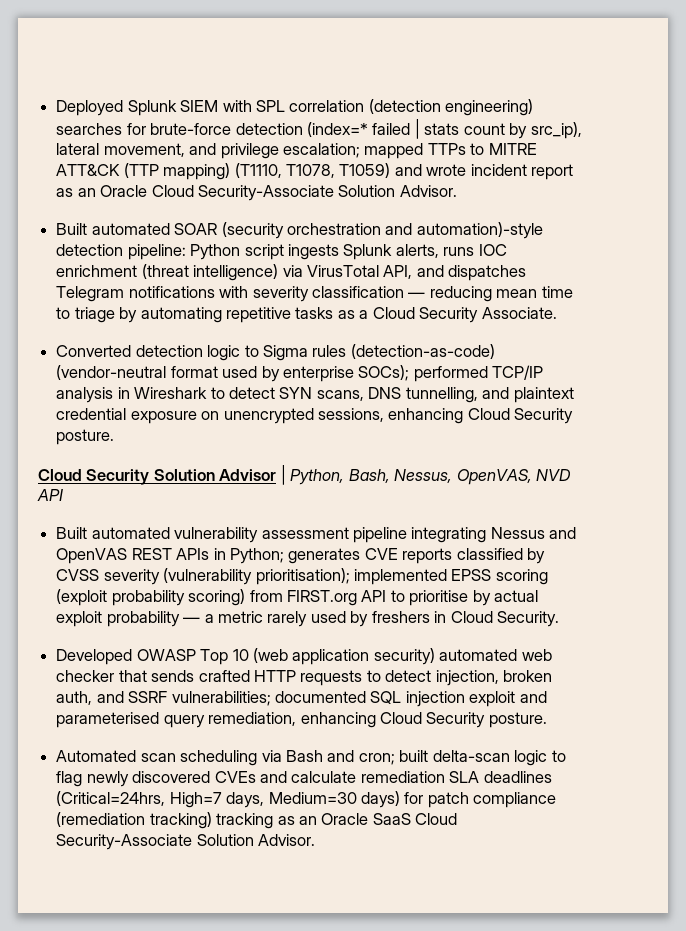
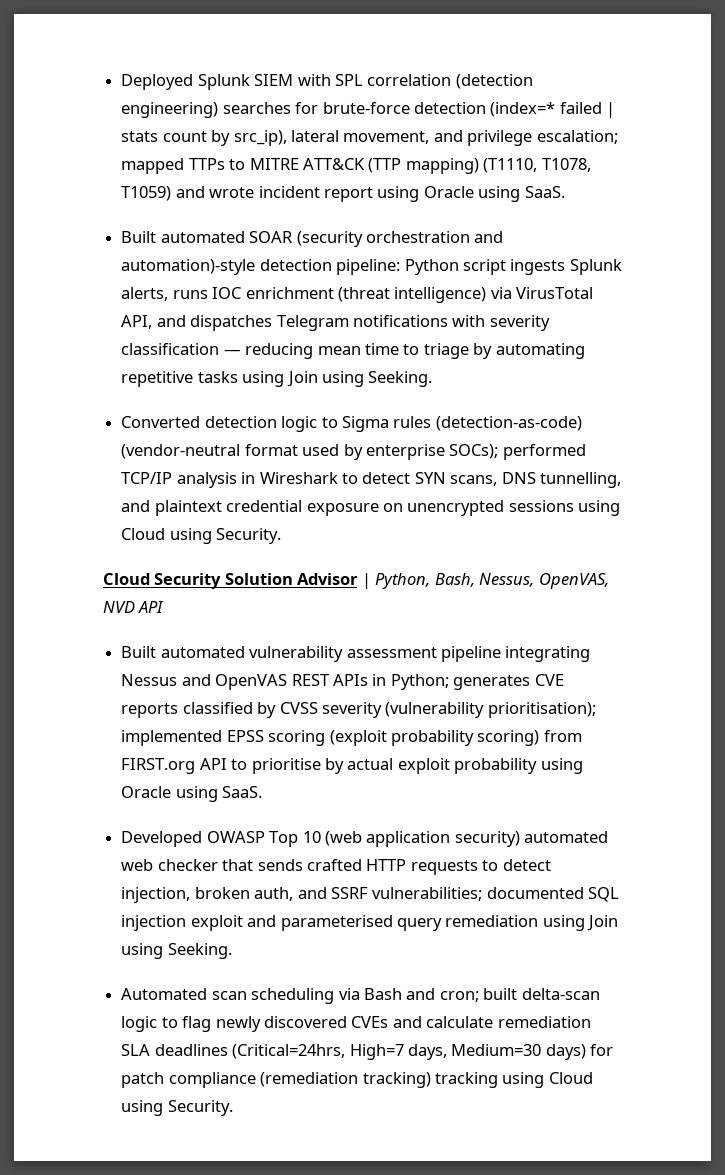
- Deployed Splunk SIEM with SPL correlation (detection engineering) searches for brute-force detection (index=* failed | stats count by src_ip), lateral movement, and privilege escalation; mapped TTPs to MITRE ATT&CK (TTP mapping) (T1110, T1078, T1059) and wrote incident report as an Oracle Cloud Security-Associate Solution Advisor.
+ Deployed Splunk SIEM with SPL correlation (detection engineering) searches for brute-force detection (index=* failed | stats count by src_ip), lateral movement, and privilege escalation; mapped TTPs to MITRE ATT&CK (TTP mapping) (T1110, T1078, T1059) and wrote incident report using Oracle using SaaS.
- Built automated SOAR (security orchestration and automation)-style detection pipeline: Python script ingests Splunk alerts, runs IOC enrichment (threat intelligence) via VirusTotal API, and dispatches Telegram notifications with severity classification — reducing mean time to triage by automating repetitive tasks as a Cloud Security Associate.
+ Built automated SOAR (security orchestration and automation)-style detection pipeline: Python script ingests Splunk alerts, runs IOC enrichment (threat intelligence) via VirusTotal API, and dispatches Telegram notifications with severity classification — reducing mean time to triage by automating repetitive tasks using Join using Seeking.
- Converted detection logic to Sigma rules (detection-as-code) (vendor-neutral format used by enterprise SOCs); performed TCP/IP analysis in Wireshark to detect SYN scans, DNS tunnelling, and plaintext credential exposure on unencrypted sessions, enhancing Cloud Security posture.
+ Converted detection logic to Sigma rules (detection-as-code) (vendor-neutral format used by enterprise SOCs); performed TCP/IP analysis in Wireshark to detect SYN scans, DNS tunnelling, and plaintext credential exposure on unencrypted sessions using Cloud using Security.
- Built automated vulnerability assessment pipeline integrating Nessus and OpenVAS REST APIs in Python; generates CVE reports classified by CVSS severity (vulnerability prioritisation); implemented EPSS scoring (exploit probability scoring) from FIRST.org API to prioritise by actual exploit probability — a metric rarely used by freshers in Cloud Security.
+ Built automated vulnerability assessment pipeline integrating Nessus and OpenVAS REST APIs in Python; generates CVE reports classified by CVSS severity (vulnerability prioritisation); implemented EPSS scoring (exploit probability scoring) from FIRST.org API to prioritise by actual exploit probability using Oracle using SaaS.
- Developed OWASP Top 10 (web application security) automated web checker that sends crafted HTTP requests to detect injection, broken auth, and SSRF vulnerabilities; documented SQL injection exploit and parameterised query remediation, enhancing Cloud Security posture.
+ Developed OWASP Top 10 (web application security) automated web checker that sends crafted HTTP requests to detect injection, broken auth, and SSRF vulnerabilities; documented SQL injection exploit and parameterised query remediation using Join using Seeking.
- Automated scan scheduling via Bash and cron; built delta-scan logic to flag newly discovered CVEs and calculate remediation SLA deadlines (Critical=24hrs, High=7 days, Medium=30 days) for patch compliance (remediation tracking) tracking as an Oracle SaaS Cloud Security-Associate Solution Advisor.
+ Automated scan scheduling via Bash and cron; built delta-scan logic to flag newly discovered CVEs and calculate remediation SLA deadlines (Critical=24hrs, High=7 days, Medium=30 days) for patch compliance (remediation tracking) tracking using Cloud using Security.

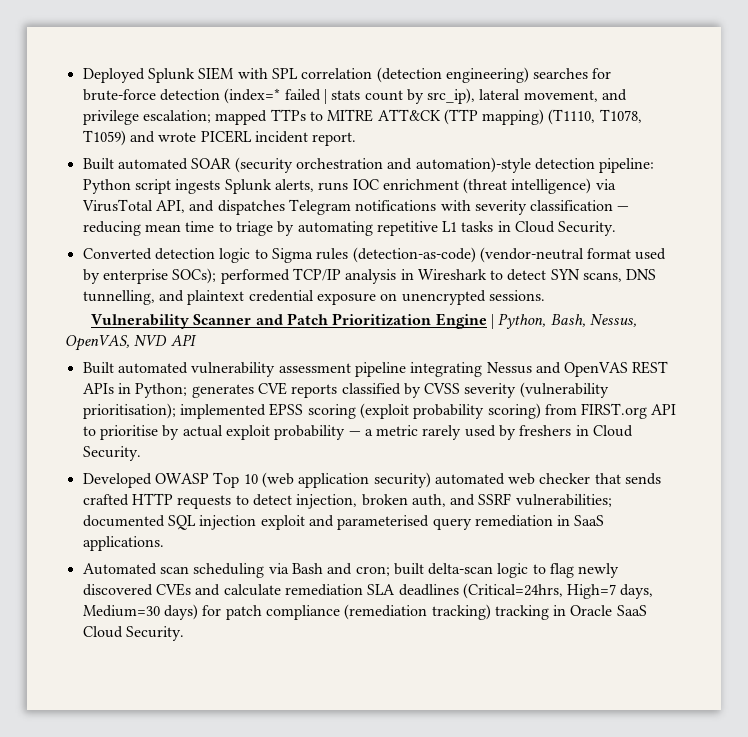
- Deployed Splunk SIEM with SPL correlation (detection engineering) searches for brute-force detection (index=* failed | stats count by src_ip), lateral movement, and privilege escalation; mapped TTPs to MITRE ATT&CK (TTP mapping) (T1110, T1078, T1059) and wrote incident report using Oracle using SaaS.
+ Deployed Splunk SIEM with SPL correlation (detection engineering) searches for brute-force detection (index=* failed | stats count by src_ip), lateral movement, and privilege escalation; mapped TTPs to MITRE ATT&CK (TTP mapping) (T1110, T1078, T1059) and wrote PICERL incident report.
- Built automated SOAR (security orchestration and automation)-style detection pipeline: Python script ingests Splunk alerts, runs IOC enrichment (threat intelligence) via VirusTotal API, and dispatches Telegram notifications with severity classification — reducing mean time to triage by automating repetitive tasks using Join using Seeking.
+ Built automated SOAR (security orchestration and automation)-style detection pipeline: Python script ingests Splunk alerts, runs IOC enrichment (threat intelligence) via VirusTotal API, and dispatches Telegram notifications with severity classification — reducing mean time to triage by automating repetitive L1 tasks in Cloud Security.
- Converted detection logic to Sigma rules (detection-as-code) (vendor-neutral format used by enterprise SOCs); performed TCP/IP analysis in Wireshark to detect SYN scans, DNS tunnelling, and plaintext credential exposure on unencrypted sessions using Cloud using Security.
- Cloud Security Solution Advisor | Python, Bash, Nessus, OpenVAS, NVD API
+ Converted detection logic to Sigma rules (detection-as-code) (vendor-neutral format used by enterprise SOCs); performed TCP/IP analysis in Wireshark to detect SYN scans, DNS tunnelling, and plaintext credential exposure on unencrypted sessions.
+ Vulnerability Scanner and Patch Prioritization Engine | Python, Bash, Nessus, OpenVAS, NVD API
- Built automated vulnerability assessment pipeline integrating Nessus and OpenVAS REST APIs in Python; generates CVE reports classified by CVSS severity (vulnerability prioritisation); implemented EPSS scoring (exploit probability scoring) from FIRST.org API to prioritise by actual exploit probability using Oracle using SaaS.
+ Built automated vulnerability assessment pipeline integrating Nessus and OpenVAS REST APIs in Python; generates CVE reports classified by CVSS severity (vulnerability prioritisation); implemented EPSS scoring (exploit probability scoring) from FIRST.org API to prioritise by actual exploit probability — a metric rarely used by freshers in Cloud Security.
- Developed OWASP Top 10 (web application security) automated web checker that sends crafted HTTP requests to detect injection, broken auth, and SSRF vulnerabilities; documented SQL injection exploit and parameterised query remediation using Join using Seeking.
+ Developed OWASP Top 10 (web application security) automated web checker that sends crafted HTTP requests to detect injection, broken auth, and SSRF vulnerabilities; documented SQL injection exploit and parameterised query remediation in SaaS applications.
- Automated scan scheduling via Bash and cron; built delta-scan logic to flag newly discovered CVEs and calculate remediation SLA deadlines (Critical=24hrs, High=7 days, Medium=30 days) for patch compliance (remediation tracking) tracking using Cloud using Security.
+ Automated scan scheduling via Bash and cron; built delta-scan logic to flag newly discovered CVEs and calculate remediation SLA deadlines (Critical=24hrs, High=7 days, Medium=30 days) for patch compliance (remediation tracking) tracking in Oracle SaaS Cloud Security.

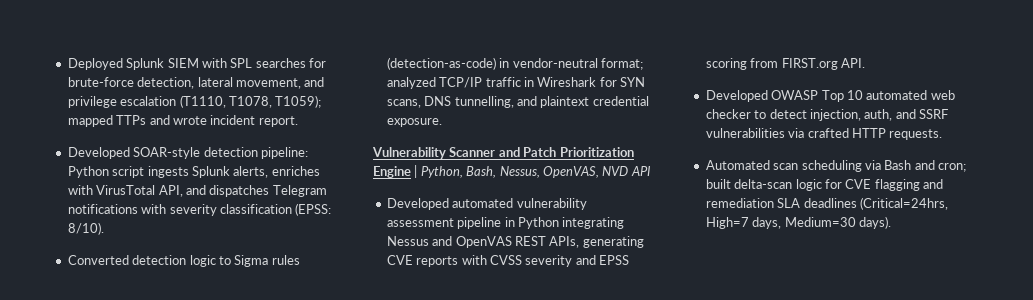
- Deployed Splunk SIEM with SPL correlation (detection engineering) searches for brute-force detection (index=* failed | stats count by src_ip), lateral movement, and privilege escalation; mapped TTPs to MITRE ATT&CK (TTP mapping) (T1110, T1078, T1059) and wrote PICERL incident report.
+ Deployed Splunk SIEM with SPL searches for brute-force detection, lateral movement, and privilege escalation (T1110, T1078, T1059); mapped TTPs and wrote incident report.
- Built automated SOAR (security orchestration and automation)-style detection pipeline: Python script ingests Splunk alerts, runs IOC enrichment (threat intelligence) via VirusTotal API, and dispatches Telegram notifications with severity classification — reducing mean time to triage by automating repetitive L1 tasks in Cloud Security.
+ Developed SOAR-style detection pipeline: Python script ingests Splunk alerts, enriches with VirusTotal API, and dispatches Telegram notifications with severity classification (EPSS: 8/10).
- Converted detection logic to Sigma rules (detection-as-code) (vendor-neutral format used by enterprise SOCs); performed TCP/IP analysis in Wireshark to detect SYN scans, DNS tunnelling, and plaintext credential exposure on unencrypted sessions.
+ Converted detection logic to Sigma rules (detection-as-code) in vendor-neutral format; analyzed TCP/IP traffic in Wireshark for SYN scans, DNS tunnelling, and plaintext credential exposure.
- Built automated vulnerability assessment pipeline integrating Nessus and OpenVAS REST APIs in Python; generates CVE reports classified by CVSS severity (vulnerability prioritisation); implemented EPSS scoring (exploit probability scoring) from FIRST.org API to prioritise by actual exploit probability — a metric rarely used by freshers in Cloud Security.
- Developed OWASP Top 10 (web application security) automated web checker that sends crafted HTTP requests to detect injection, broken auth, and SSRF vulnerabilities; documented SQL injection exploit and parameterised query remediation in SaaS applications.
+ Developed automated vulnerability assessment pipeline in Python integrating Nessus and OpenVAS REST APIs, generating CVE reports with CVSS severity and EPSS scoring from FIRST.org API.
+ Developed OWASP Top 10 automated web checker to detect injection, auth, and SSRF vulnerabilities via crafted HTTP requests.
- Automated scan scheduling via Bash and cron; built delta-scan logic to flag newly discovered CVEs and calculate remediation SLA deadlines (Critical=24hrs, High=7 days, Medium=30 days) for patch compliance (remediation tracking) tracking in Oracle SaaS Cloud Security.
+ Automated scan scheduling via Bash and cron; built delta-scan logic for CVE flagging and remediation SLA deadlines (Critical=24hrs, High=7 days, Medium=30 days).

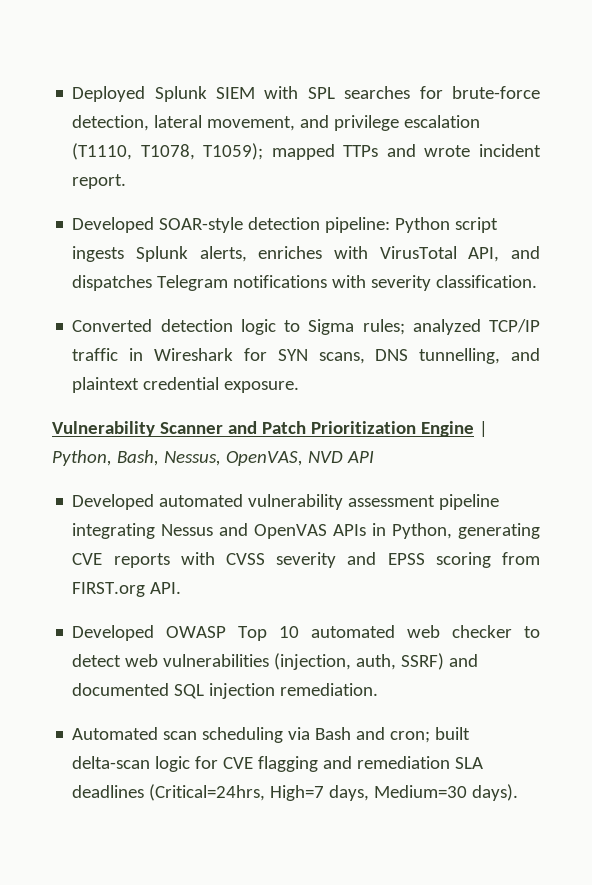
- Developed SOAR-style detection pipeline: Python script ingests Splunk alerts, enriches with VirusTotal API, and dispatches Telegram notifications with severity classification (EPSS: 8/10).
+ Developed SOAR-style detection pipeline: Python script ingests Splunk alerts, enriches with VirusTotal API, and dispatches Telegram notifications with severity classification.
- Converted detection logic to Sigma rules (detection-as-code) in vendor-neutral format; analyzed TCP/IP traffic in Wireshark for SYN scans, DNS tunnelling, and plaintext credential exposure.
+ Converted detection logic to Sigma rules; analyzed TCP/IP traffic in Wireshark for SYN scans, DNS tunnelling, and plaintext credential exposure.
- Developed automated vulnerability assessment pipeline in Python integrating Nessus and OpenVAS REST APIs, generating CVE reports with CVSS severity and EPSS scoring from FIRST.org API.
+ Developed automated vulnerability assessment pipeline integrating Nessus and OpenVAS APIs in Python, generating CVE reports with CVSS severity and EPSS scoring from FIRST.org API.
- Developed OWASP Top 10 automated web checker to detect injection, auth, and SSRF vulnerabilities via crafted HTTP requests.
+ Developed OWASP Top 10 automated web checker to detect web vulnerabilities (injection, auth, SSRF) and documented SQL injection remediation.

